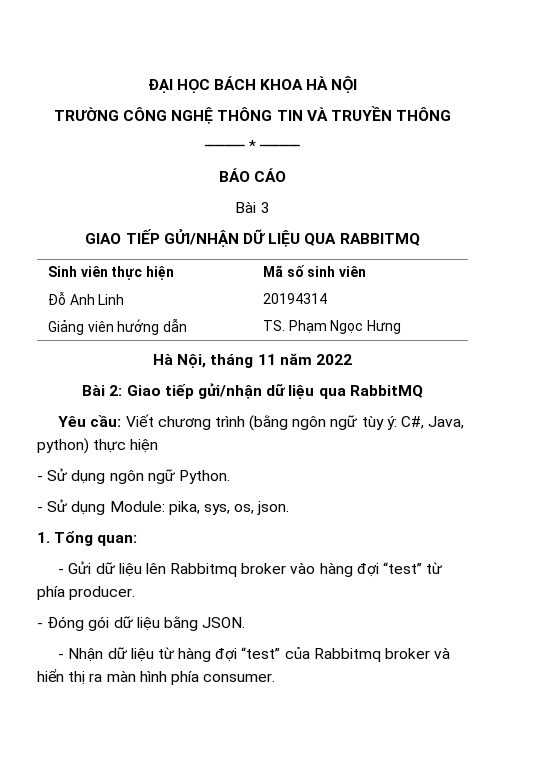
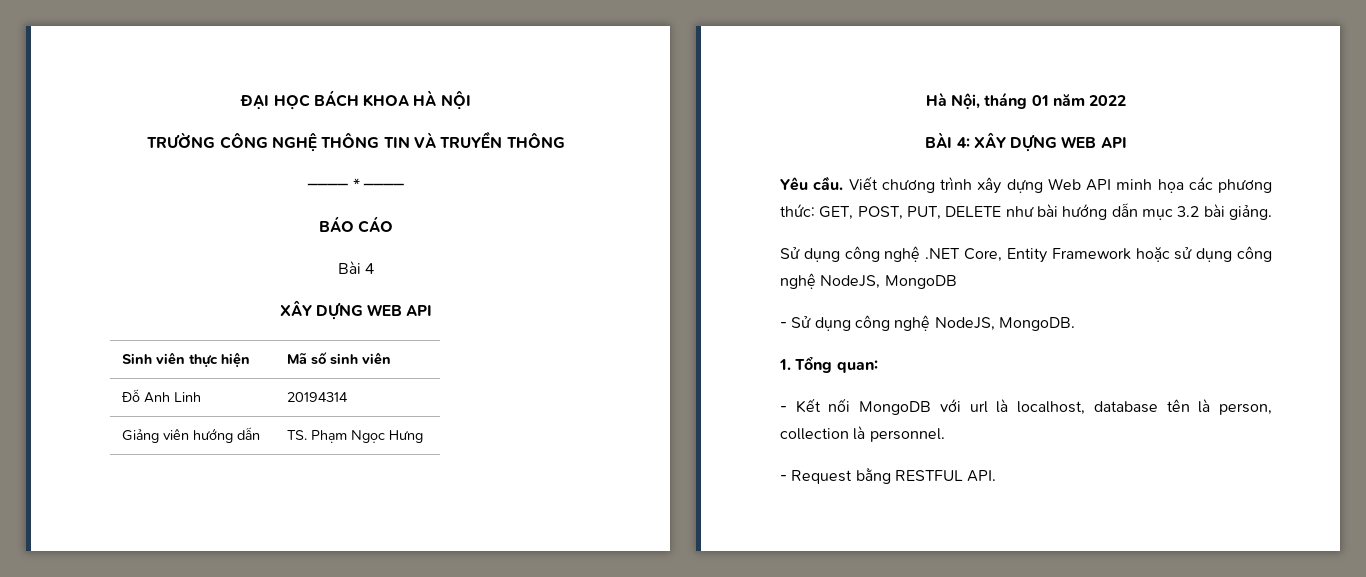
- Bài 3
- GIAO TIẾP GỬI/NHẬN DỮ LIỆU QUA RABBITMQ
+ Bài 4
+ XÂY DỰNG WEB API
- Hà Nội, tháng 11 năm 2022
+ Hà Nội, tháng 01 năm 2022
- Bài 2: Giao tiếp gửi/nhận dữ liệu qua RabbitMQ
+ BÀI 4: XÂY DỰNG WEB API
- Yêu cầu: Viết chương trình (bằng ngôn ngữ tùy ý: C#, Java, python) thực hiện
- - Sử dụng ngôn ngữ Python.
- - Sử dụng Module: pika, sys, os, json.
+ Yêu cầu. Viết chương trình xây dựng Web API minh họa các phương thức: GET, POST, PUT, DELETE như bài hướng dẫn mục 3.2 bài giảng.
+ Sử dụng công nghệ .NET Core, Entity Framework hoặc sử dụng công nghệ NodeJS, MongoDB
+ - Sử dụng công nghệ NodeJS, MongoDB.
  1. Tổng quan:
- - Gửi dữ liệu lên Rabbitmq broker vào hàng đợi “test” từ phía producer.
- - Đóng gói dữ liệu bằng JSON.
- - Nhận dữ liệu từ hàng đợi “test” của Rabbitmq broker và hiển thị ra màn hình phía consumer.
+ - Kết nối MongoDB với url là localhost, database tên là person, collection là personnel.
+ - Request bằng RESTFUL API.

